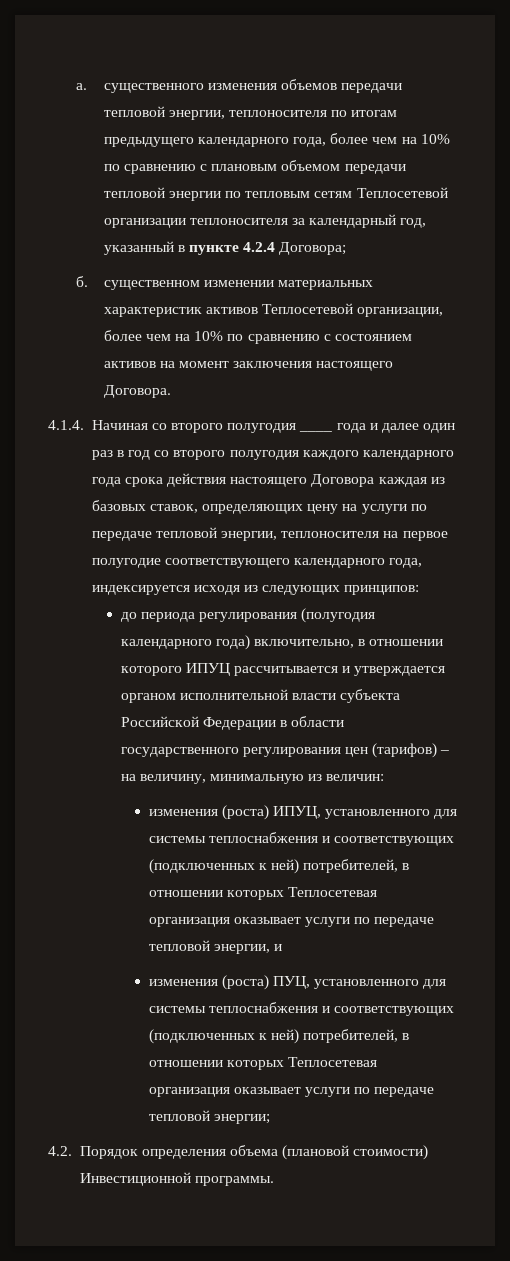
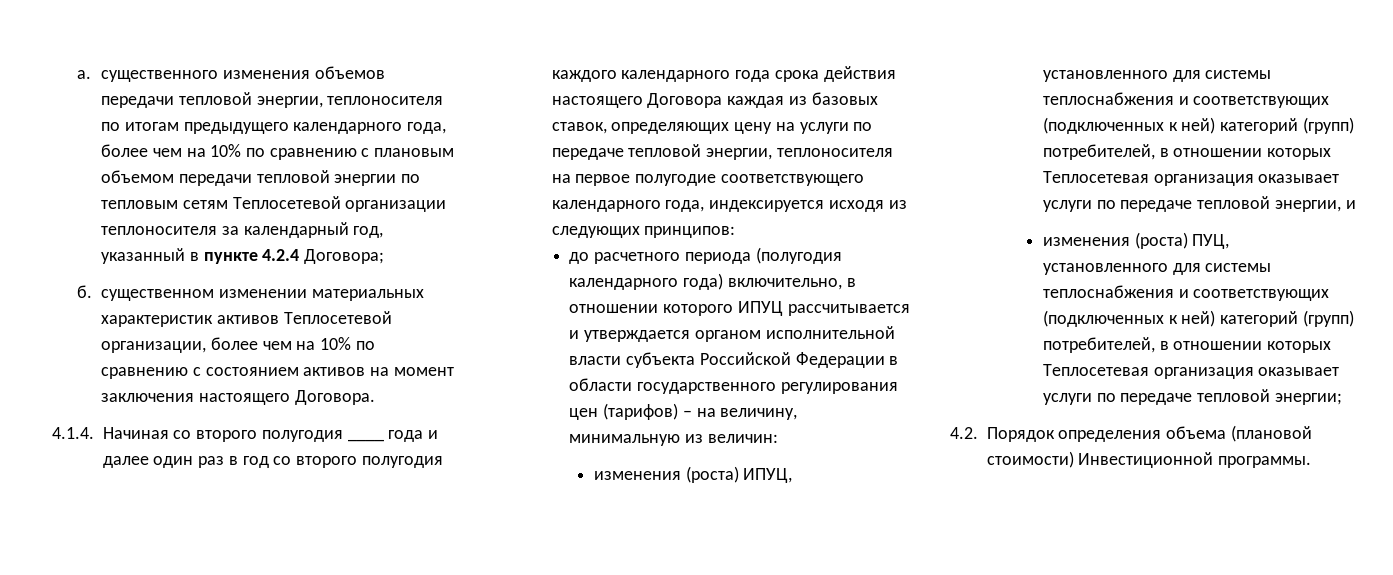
- до периода регулирования (полугодия календарного года) включительно, в отношении которого ИПУЦ рассчитывается и утверждается органом исполнительной власти субъекта Российской Федерации в области государственного регулирования цен (тарифов) – на величину, минимальную из величин:
+ до расчетного периода (полугодия календарного года) включительно, в отношении которого ИПУЦ рассчитывается и утверждается органом исполнительной власти субъекта Российской Федерации в области государственного регулирования цен (тарифов) – на величину, минимальную из величин:
- изменения (роста) ИПУЦ, установленного для системы теплоснабжения и соответствующих (подключенных к ней) потребителей, в отношении которых Теплосетевая организация оказывает услуги по передаче тепловой энергии, и
+ изменения (роста) ИПУЦ, установленного для системы теплоснабжения и соответствующих (подключенных к ней) категорий (групп) потребителей, в отношении которых Теплосетевая организация оказывает услуги по передаче тепловой энергии, и
- изменения (роста) ПУЦ, установленного для системы теплоснабжения и соответствующих (подключенных к ней) потребителей, в отношении которых Теплосетевая организация оказывает услуги по передаче тепловой энергии;
+ изменения (роста) ПУЦ, установленного для системы теплоснабжения и соответствующих (подключенных к ней) категорий (групп) потребителей, в отношении которых Теплосетевая организация оказывает услуги по передаче тепловой энергии;

